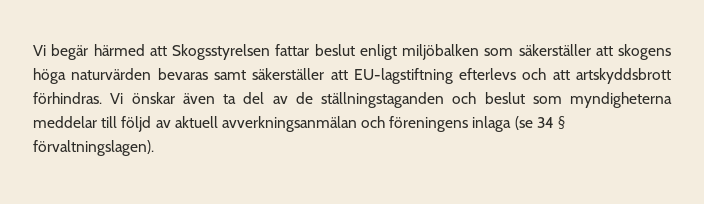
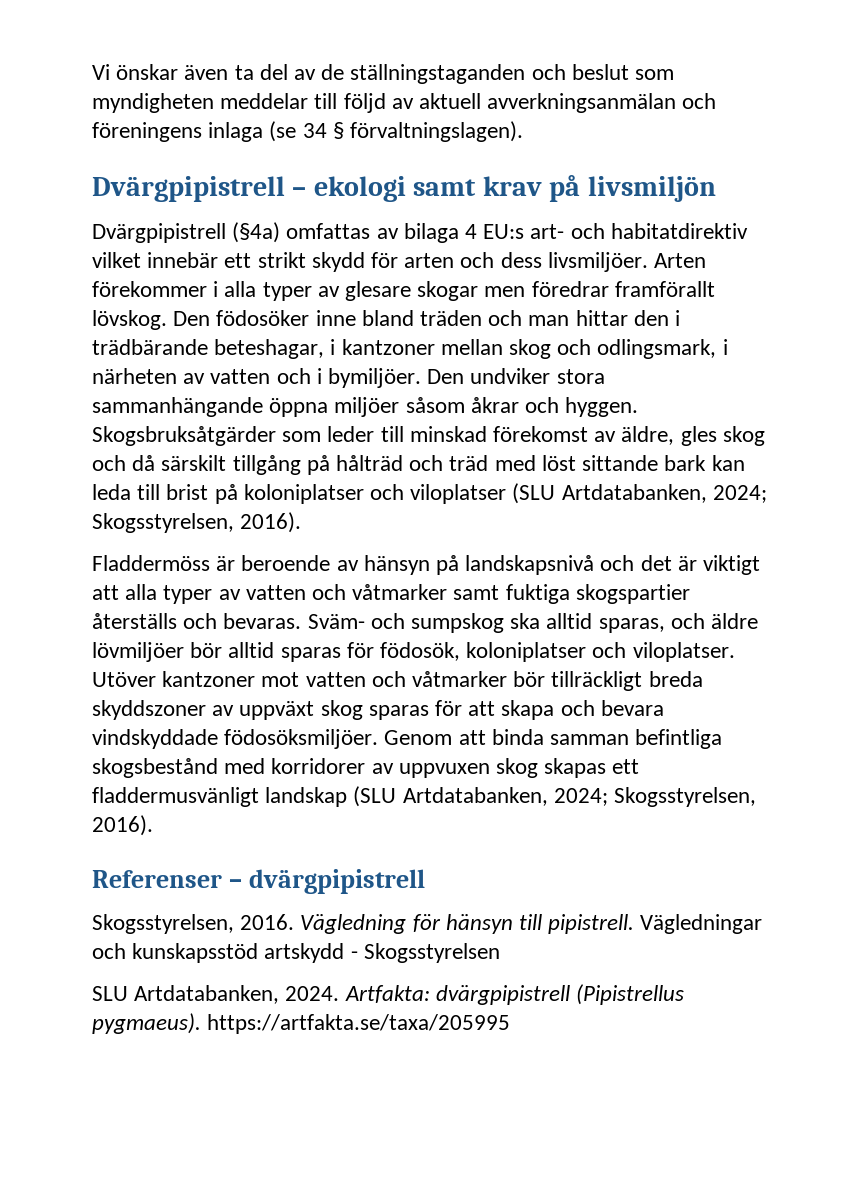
- Vi begär härmed att Skogsstyrelsen fattar beslut enligt miljöbalken som säkerställer att skogens höga naturvärden bevaras samt säkerställer att EU-lagstiftning efterlevs och att artskyddsbrott förhindras. Vi önskar även ta del av de ställningstaganden och beslut som myndigheterna meddelar till följd av aktuell avverkningsanmälan och föreningens inlaga (se 34 § förvaltningslagen).
+ Vi önskar även ta del av de ställningstaganden och beslut som myndigheten meddelar till följd av aktuell avverkningsanmälan och föreningens inlaga (se 34 § förvaltningslagen).
+ Dvärgpipistrell – ekologi samt krav på livsmiljön
+ Dvärgpipistrell (§4a) omfattas av bilaga 4 EU:s art- och habitatdirektiv vilket innebär ett strikt skydd för arten och dess livsmiljöer. Arten förekommer i alla typer av glesare skogar men föredrar framförallt lövskog. Den födosöker inne bland träden och man hittar den i trädbärande beteshagar, i kantzoner mellan skog och odlingsmark, i närheten av vatten och i bymiljöer. Den undviker stora sammanhängande öppna miljöer såsom åkrar och hyggen. Skogsbruksåtgärder som leder till minskad förekomst av äldre, gles skog och då särskilt tillgång på hålträd och träd med löst sittande bark kan leda till brist på koloniplatser och viloplatser (SLU Artdatabanken, 2024; Skogsstyrelsen, 2016).
+ Fladdermöss är beroende av hänsyn på landskapsnivå och det är viktigt att alla typer av vatten och våtmarker samt fuktiga skogspartier återställs och bevaras. Sväm- och sumpskog ska alltid sparas, och äldre lövmiljöer bör alltid sparas för födosök, koloniplatser och viloplatser. Utöver kantzoner mot vatten och våtmarker bör tillräckligt breda skyddszoner av uppväxt skog sparas för att skapa och bevara vindskyddade födosöksmiljöer. Genom att binda samman befintliga skogsbestånd med korridorer av uppvuxen skog skapas ett fladdermusvänligt landskap (SLU Artdatabanken, 2024; Skogsstyrelsen, 2016).
+ Referenser – dvärgpipistrell
+ Skogsstyrelsen, 2016. Vägledning för hänsyn till pipistrell. Vägledningar och kunskapsstöd artskydd - Skogsstyrelsen
+ SLU Artdatabanken, 2024. Artfakta: dvärgpipistrell (Pipistrellus pygmaeus). https://artfakta.se/taxa/205995

